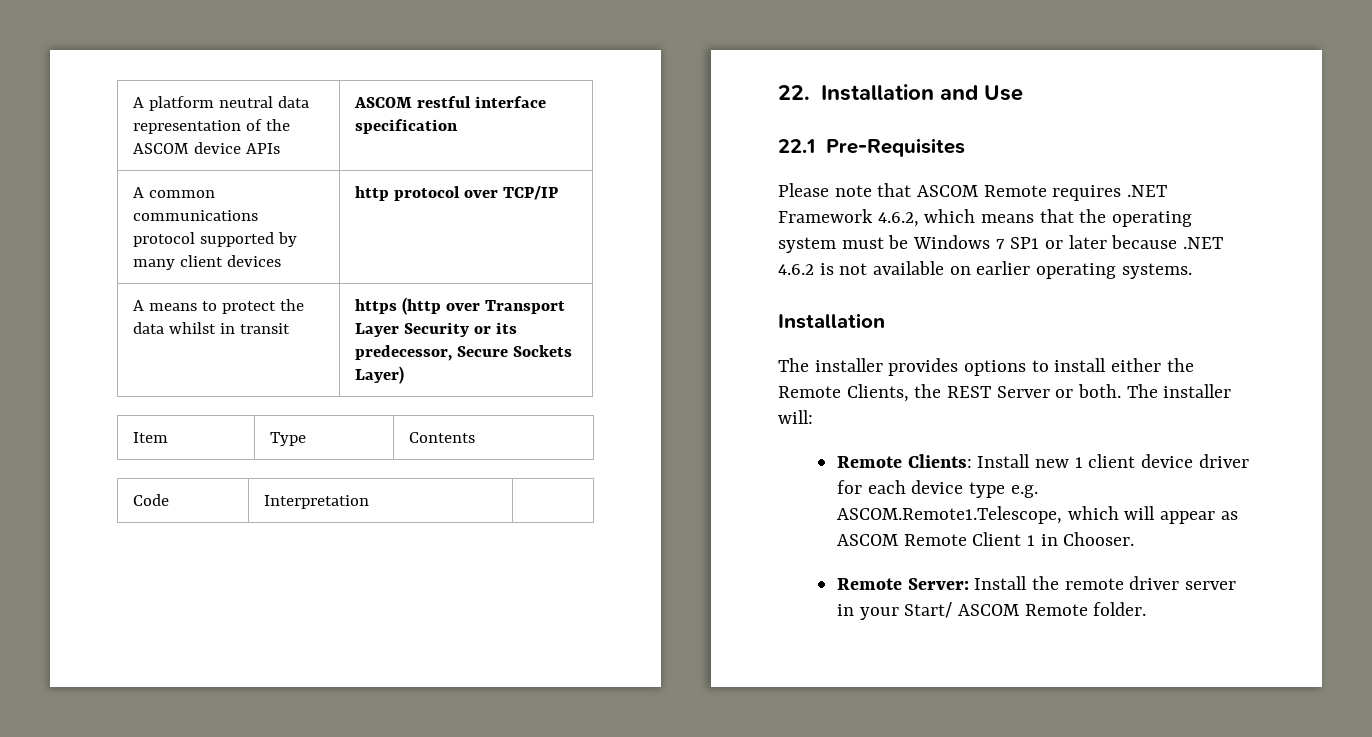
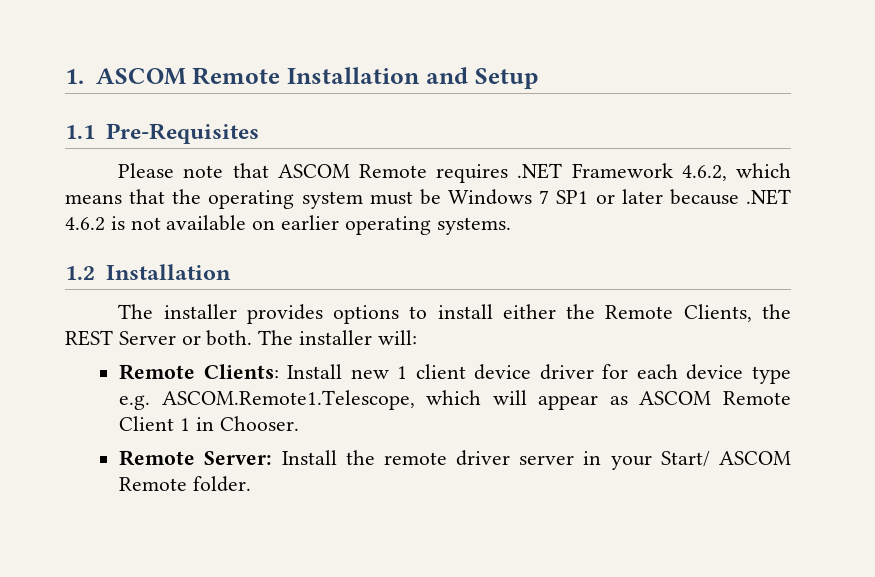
- A platform neutral data representation of the ASCOM device APIs | ASCOM restful interface specification
- A common communications protocol supported by many client devices | http protocol over TCP/IP
- A means to protect the data whilst in transit | https (http over Transport Layer Security or its predecessor, Secure Sockets Layer)
- Item | Type | Contents
- Code | Interpretation |
- 22. Installation and Use
- 22.1 Pre-Requisites
+ 1. ASCOM Remote Installation and Setup
+ 1.1 Pre-Requisites
  Please note that ASCOM Remote requires .NET Framework 4.6.2, which means that the operating system must be Windows 7 SP1 or later because .NET 4.6.2 is not available on earlier operating systems.
- Installation
+ 1.2 Installation

